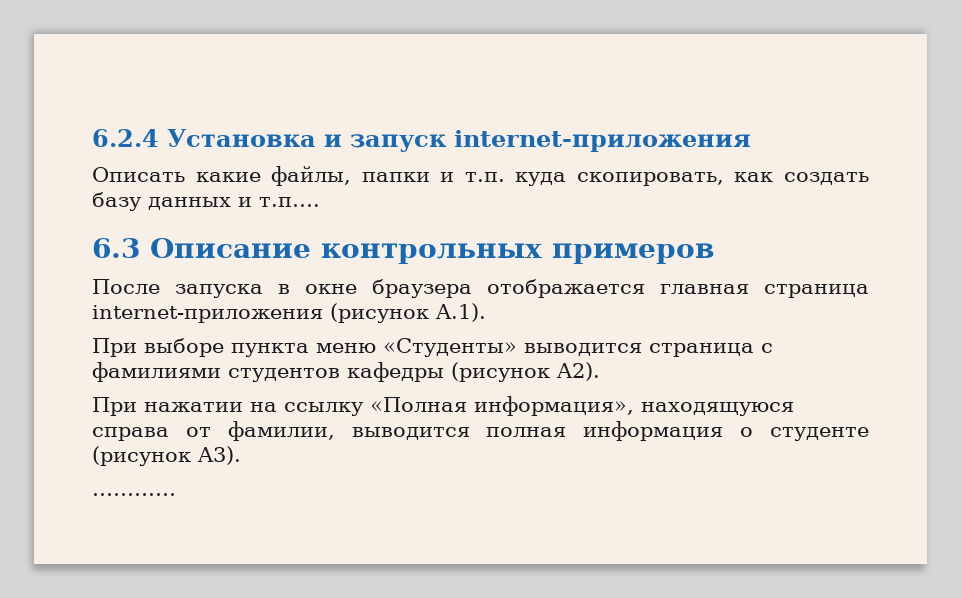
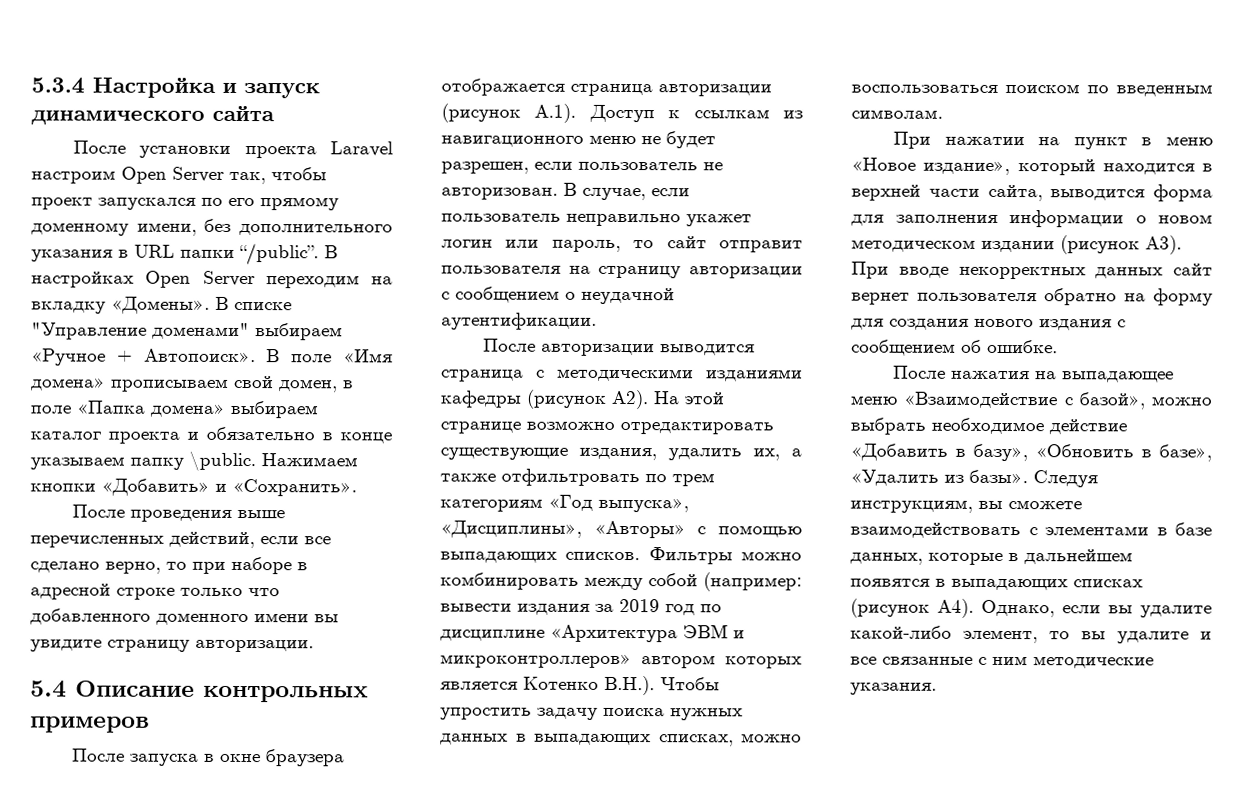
- 6.2.4 Установка и запуск internet-приложения
- Описать какие файлы, папки и т.п. куда скопировать, как создать базу данных и т.п….
- 6.3 Описание контрольных примеров
+ 5.3.4 Настройка и запуск динамического сайта
+ После установки проекта Laravel настроим Open Server так, чтобы проект запускался по его прямому доменному имени, без дополнительного указания в URL папки “/public”. В настройках Open Server переходим на вкладку «Домены». В списке "Управление доменами" выбираем «Ручное + Автопоиск». В поле «Имя домена» прописываем свой домен, в поле «Папка домена» выбираем каталог проекта и обязательно в конце указываем папку \public. Нажимаем кнопки «Добавить» и «Сохранить».
+ После проведения выше перечисленных действий, если все сделано верно, то при наборе в адресной строке только что добавленного доменного имени вы увидите страницу авторизации.
+ 5.4 Описание контрольных примеров
- После запуска в окне браузера отображается главная страница internet-приложения (рисунок A.1).
- При выборе пункта меню «Студенты» выводится страница с фамилиями студентов кафедры (рисунок A2).
- При нажатии на ссылку «Полная информация», находящуюся справа от фамилии, выводится полная информация о студенте (рисунок A3).
- …………
+ После запуска в окне браузера отображается страница авторизации (рисунок A.1). Доступ к ссылкам из навигационного меню не будет разрешен, если пользователь не авторизован. В случае, если пользователь неправильно укажет логин или пароль, то сайт отправит пользователя на страницу авторизации с сообщением о неудачной аутентификации.
+ После авторизации выводится страница с методическими изданиями кафедры (рисунок A2). На этой странице возможно отредактировать существующие издания, удалить их, а также отфильтровать по трем категориям «Год выпуска», «Дисциплины», «Авторы» с помощью выпадающих списков. Фильтры можно комбинировать между собой (например: вывести издания за 2019 год по дисциплине «Архитектура ЭВМ и микроконтроллеров» автором которых является Котенко В.Н.). Чтобы упростить задачу поиска нужных данных в выпадающих списках, можно воспользоваться поиском по введенным символам.
+ При нажатии на пункт в меню «Новое издание», который находится в верхней части сайта, выводится форма для заполнения информации о новом методическом издании (рисунок A3). При вводе некорректных данных сайт вернет пользователя обратно на форму для создания нового издания с сообщением об ошибке.
+ После нажатия на выпадающее меню «Взаимодействие с базой», можно выбрать необходимое действие «Добавить в базу», «Обновить в базе», «Удалить из базы». Следуя инструкциям, вы сможете взаимодействовать с элементами в базе данных, которые в дальнейшем появятся в выпадающих списках (рисунок A4). Однако, если вы удалите какой-либо элемент, то вы удалите и все связанные с ним методические указания.

